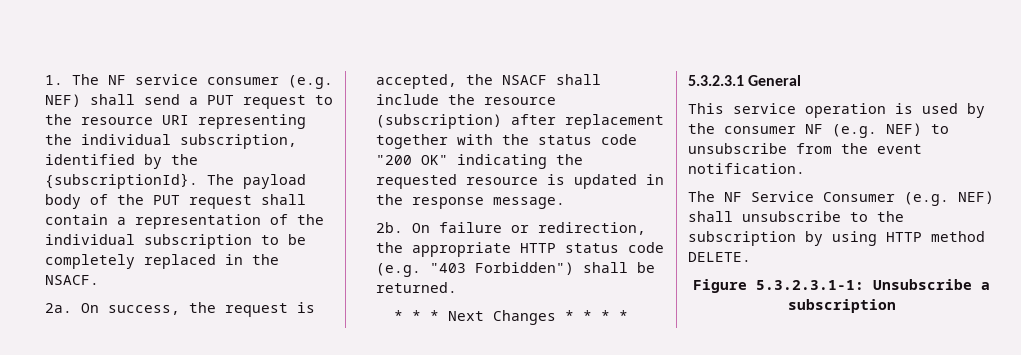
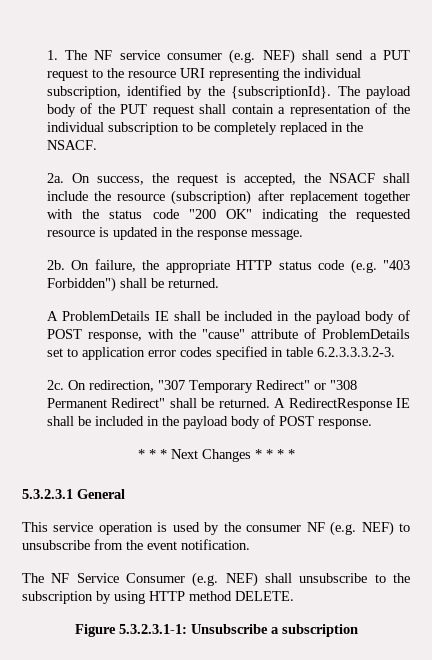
- On failure or redirection, the appropriate HTTP status code (e.g. "403 Forbidden") shall be returned.
+ On failure, the appropriate HTTP status code (e.g. "403 Forbidden") shall be returned.
+ A ProblemDetails IE shall be included in the payload body of POST response, with the "cause" attribute of ProblemDetails set to application error codes specified in table 6.2.3.3.3.2-3.
+ 2c. On redirection, "307 Temporary Redirect" or "308 Permanent Redirect" shall be returned. A RedirectResponse IE shall be included in the payload body of POST response.

